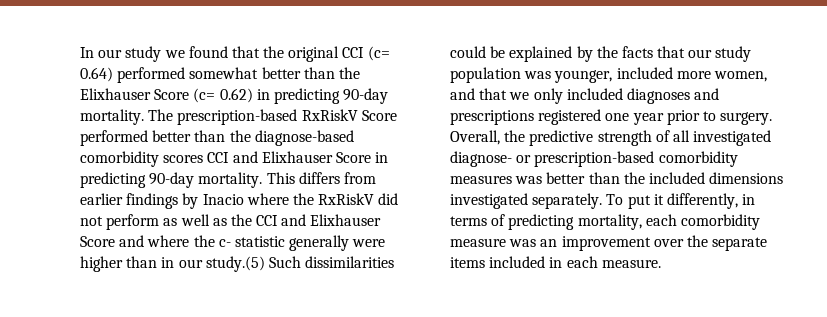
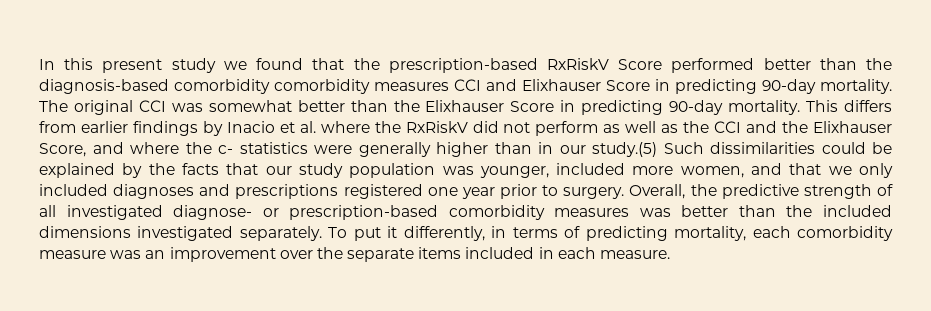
- In our study we found that the original CCI (c= 0.64) performed somewhat better than the Elixhauser Score (c= 0.62) in predicting 90-day mortality. The prescription-based RxRiskV Score performed better than the diagnose-based comorbidity scores CCI and Elixhauser Score in predicting 90-day mortality.
+ In this present study we found that the prescription-based RxRiskV Score performed better than the diagnosis-based comorbidity comorbidity measures CCI and Elixhauser Score in predicting 90-day mortality.
+ The original CCI was somewhat better than the Elixhauser Score in predicting 90-day mortality.
- This differs from earlier findings by Inacio where the RxRiskV did not perform as well as the CCI and Elixhauser Score and where the c- statistic generally were higher than in our study.(5) Such dissimilarities could be explained by the facts that our study population was younger, included more women, and that we only included diagnoses and prescriptions registered one year prior to surgery.
+ This differs from earlier findings by Inacio et al. where the RxRiskV did not perform as well as the CCI and the Elixhauser Score, and where the c- statistics were generally higher than in our study.(5) Such dissimilarities could be explained by the facts that our study population was younger, included more women, and that we only included diagnoses and prescriptions registered one year prior to surgery.

